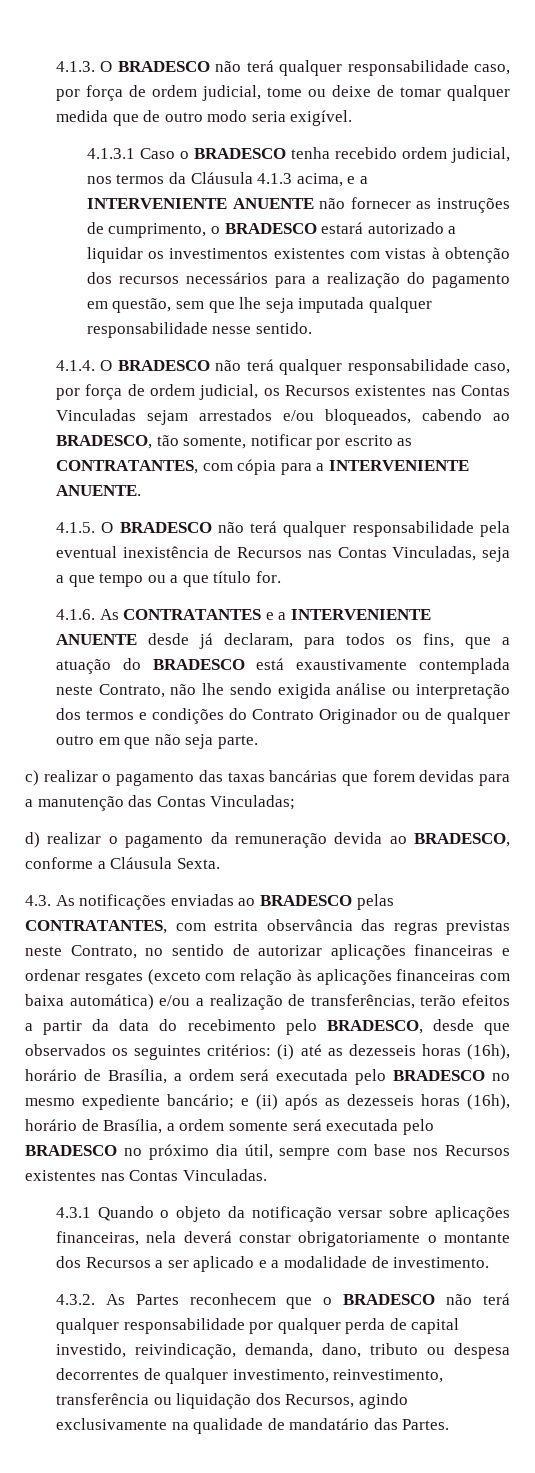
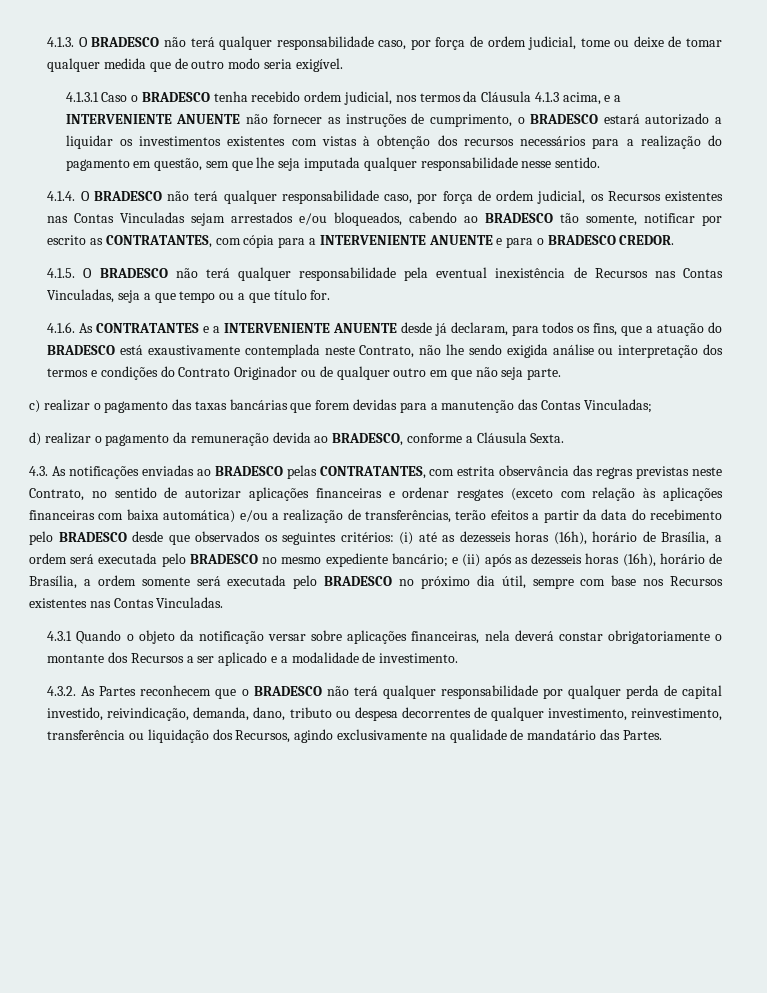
- 4.1.4. O BRADESCO não terá qualquer responsabilidade caso, por força de ordem judicial, os Recursos existentes nas Contas Vinculadas sejam arrestados e/ou bloqueados, cabendo ao BRADESCO, tão somente, notificar por escrito as CONTRATANTES, com cópia para a INTERVENIENTE ANUENTE.
+ 4.1.4. O BRADESCO não terá qualquer responsabilidade caso, por força de ordem judicial, os Recursos existentes nas Contas Vinculadas sejam arrestados e/ou bloqueados, cabendo ao BRADESCO tão somente, notificar por escrito as CONTRATANTES, com cópia para a INTERVENIENTE ANUENTE e para o BRADESCO CREDOR.
- 4.3. As notificações enviadas ao BRADESCO pelas CONTRATANTES, com estrita observância das regras previstas neste Contrato, no sentido de autorizar aplicações financeiras e ordenar resgates (exceto com relação às aplicações financeiras com baixa automática) e/ou a realização de transferências, terão efeitos a partir da data do recebimento pelo BRADESCO, desde que observados os seguintes critérios:
+ 4.3. As notificações enviadas ao BRADESCO pelas CONTRATANTES, com estrita observância das regras previstas neste Contrato, no sentido de autorizar aplicações financeiras e ordenar resgates (exceto com relação às aplicações financeiras com baixa automática) e/ou a realização de transferências, terão efeitos a partir da data do recebimento pelo BRADESCO desde que observados os seguintes critérios:

